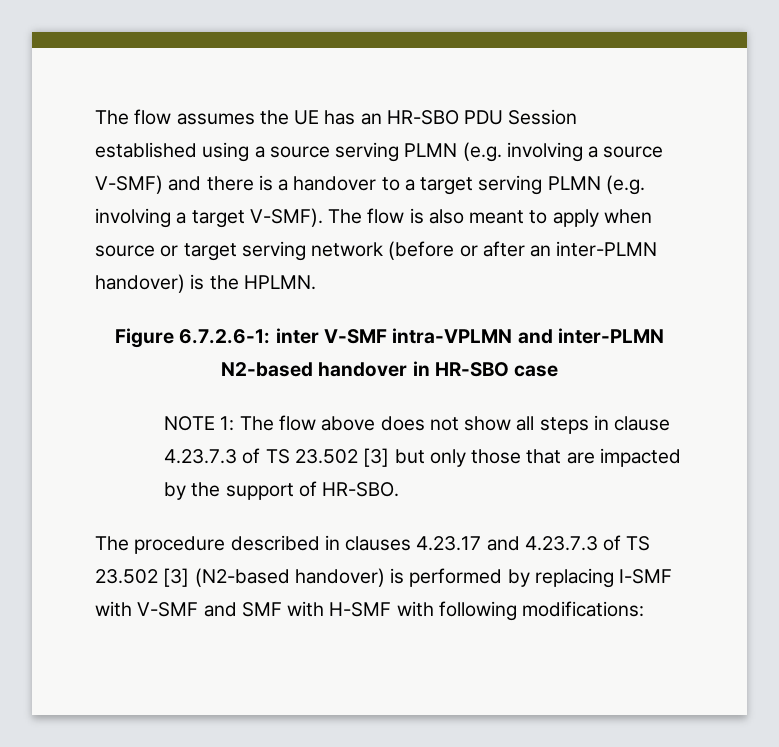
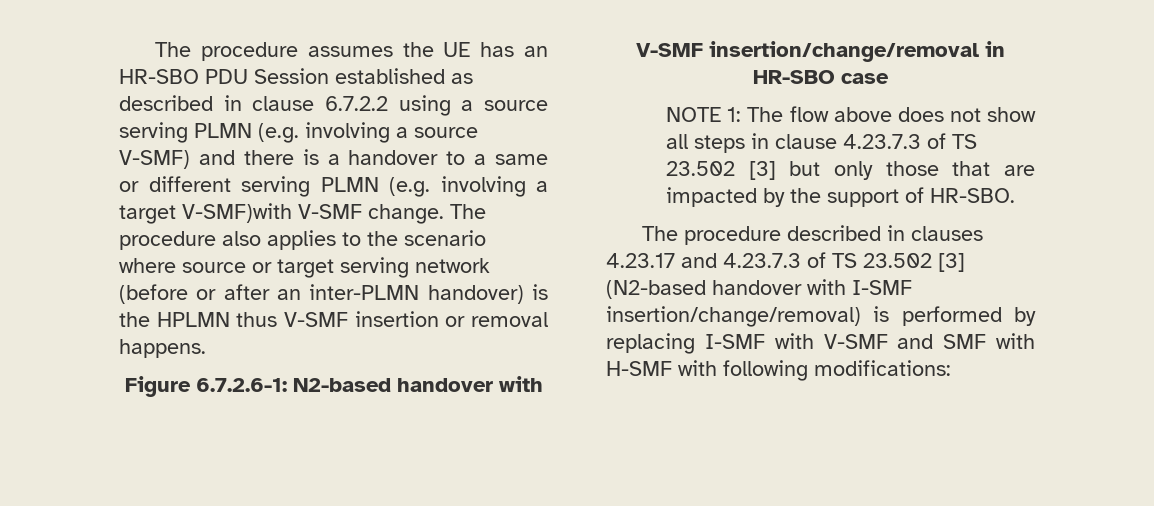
- The flow assumes the UE has an HR-SBO PDU Session established using a source serving PLMN (e.g. involving a source V-SMF) and there is a handover to a target serving PLMN (e.g. involving a target V-SMF). The flow is also meant to apply when source or target serving network (before or after an inter-PLMN handover) is the HPLMN.
- Figure 6.7.2.6-1: inter V-SMF intra-VPLMN and inter-PLMN N2-based handover in HR-SBO case
+ The procedure assumes the UE has an HR-SBO PDU Session established as described in clause 6.7.2.2 using a source serving PLMN (e.g. involving a source V-SMF) and there is a handover to a same or different serving PLMN (e.g. involving a target V-SMF)with V-SMF change. The procedure also applies to the scenario where source or target serving network (before or after an inter-PLMN handover) is the HPLMN thus V-SMF insertion or removal happens.
+ Figure 6.7.2.6-1: N2-based handover with V-SMF insertion/change/removal in HR-SBO case
- The procedure described in clauses 4.23.17 and 4.23.7.3 of TS 23.502 [3] (N2-based handover) is performed by replacing I-SMF with V-SMF and SMF with H-SMF with following modifications:
+ The procedure described in clauses 4.23.17 and 4.23.7.3 of TS 23.502 [3] (N2-based handover with I-SMF insertion/change/removal) is performed by replacing I-SMF with V-SMF and SMF with H-SMF with following modifications:

